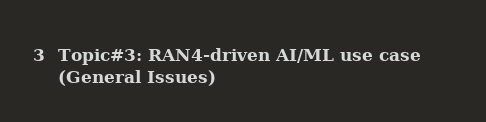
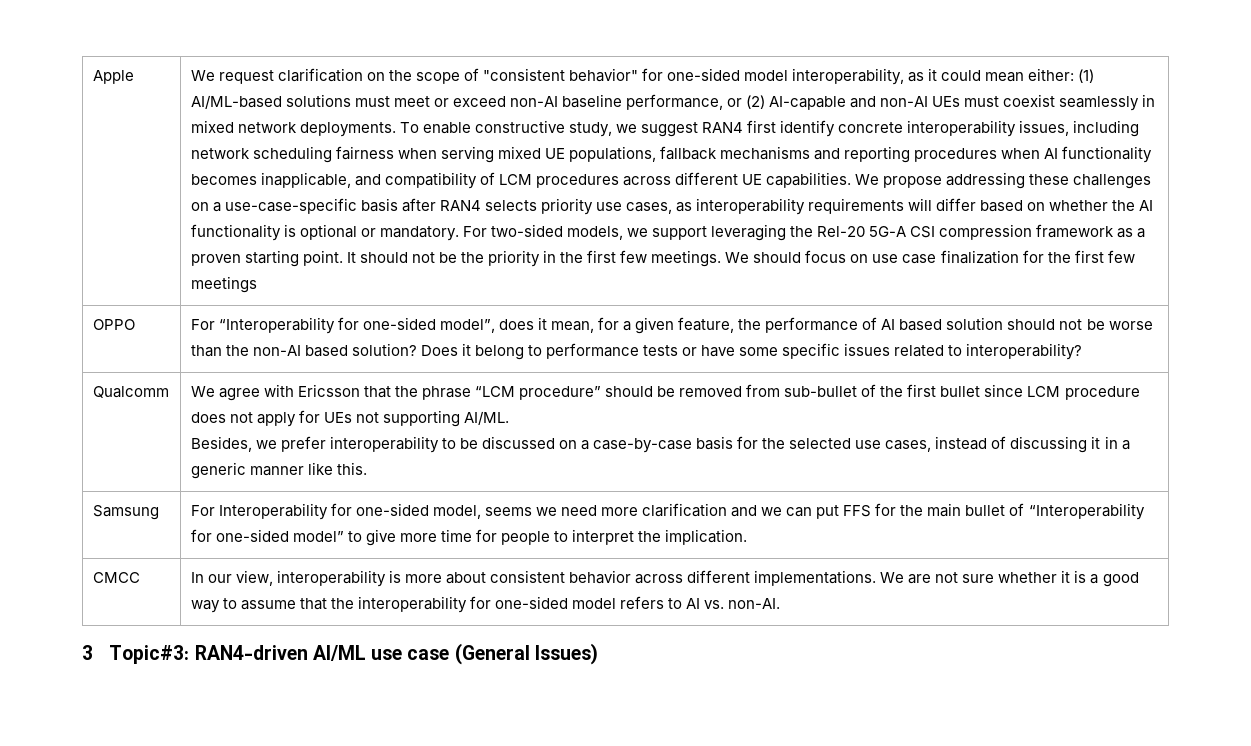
+ Apple | We request clarification on the scope of "consistent behavior" for one-sided model interoperability, as it could mean either: (1) AI/ML-based solutions must meet or exceed non-AI baseline performance, or (2) AI-capable and non-AI UEs must coexist seamlessly in mixed network deployments. To enable constructive study, we suggest RAN4 first identify concrete interoperability issues, including network scheduling fairness when serving mixed UE populations, fallback mechanisms and reporting procedures when AI functionality becomes inapplicable, and compatibility of LCM procedures across different UE capabilities. We propose addressing these challenges on a use-case-specific basis after RAN4 selects priority use cases, as interoperability requirements will differ based on whether the AI functionality is optional or mandatory. For two-sided models, we support leveraging the Rel-20 5G-A CSI compression framework as a proven starting point. It should not be the priority in the first few meetings. We should focus on use case finalization for the first few meetings
+ OPPO | For “Interoperability for one-sided model”, does it mean, for a given feature, the performance of AI based solution should not be worse than the non-AI based solution? Does it belong to performance tests or have some specific issues related to interoperability?
+ Qualcomm | We agree with Ericsson that the phrase “LCM procedure” should be removed from sub-bullet of the first bullet since LCM procedure does not apply for UEs not supporting AI/ML.
+ Besides, we prefer interoperability to be discussed on a case-by-case basis for the selected use cases, instead of discussing it in a generic manner like this.
+ Samsung | For Interoperability for one-sided model, seems we need more clarification and we can put FFS for the main bullet of “Interoperability for one-sided model” to give more time for people to interpret the implication.
+ CMCC | In our view, interoperability is more about consistent behavior across different implementations. We are not sure whether it is a good way to assume that the interoperability for one-sided model refers to AI vs. non-AI.

